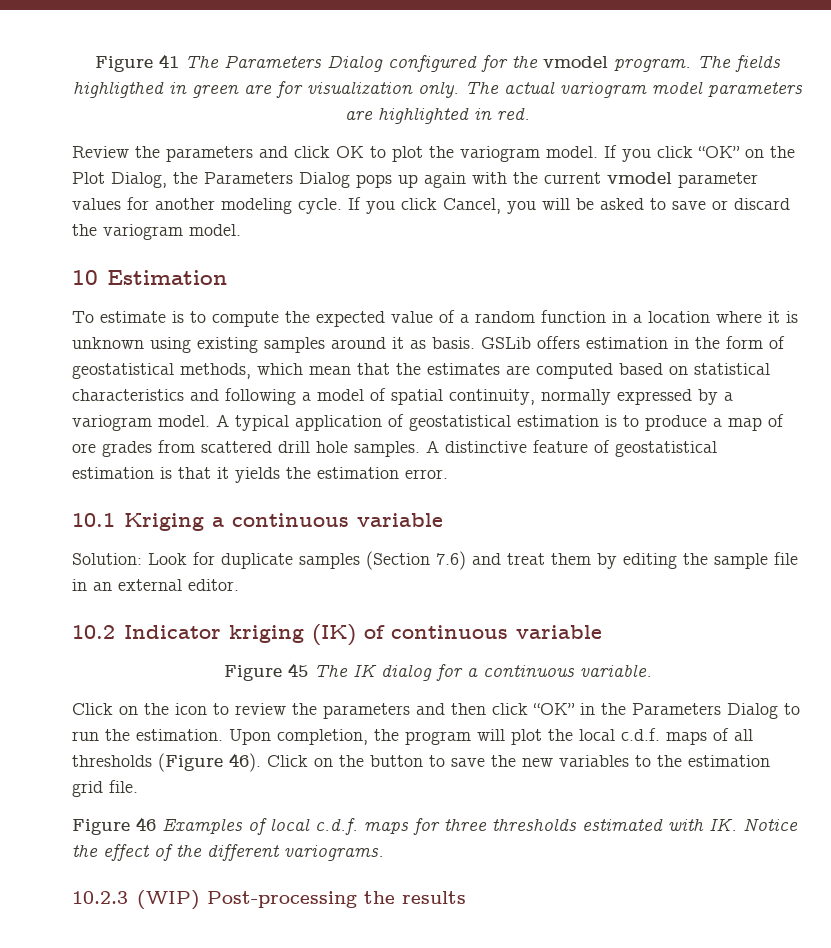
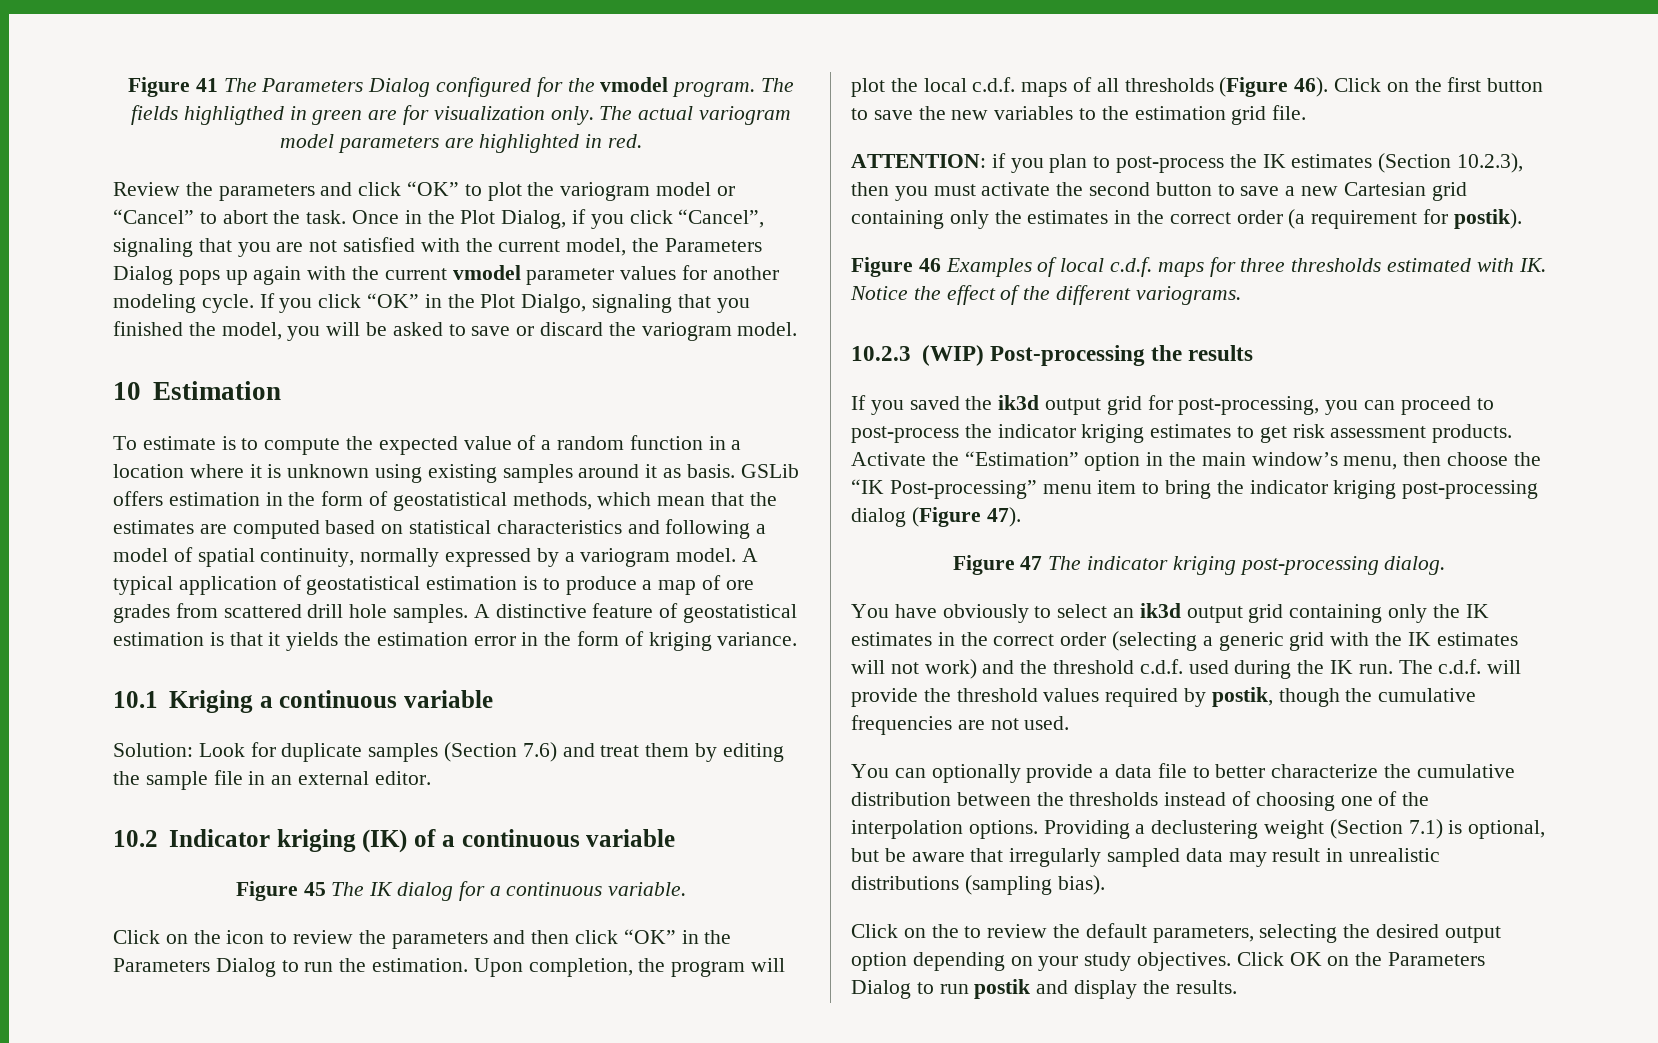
- Review the parameters and click OK to plot the variogram model. If you click “OK” on the Plot Dialog, the Parameters Dialog pops up again with the current vmodel parameter values for another modeling cycle.
+ Review the parameters and click “OK” to plot the variogram model or “Cancel” to abort the task. Once in the Plot Dialog, if you click “Cancel”, signaling that you are not satisfied with the current model, the Parameters Dialog pops up again with the current vmodel parameter values for another modeling cycle.
- If you click Cancel, you will be asked to save or discard the variogram model.
+ If you click “OK” in the Plot Dialgo, signaling that you finished the model, you will be asked to save or discard the variogram model.
- A distinctive feature of geostatistical estimation is that it yields the estimation error.
+ A distinctive feature of geostatistical estimation is that it yields the estimation error in the form of kriging variance.
- 10.2 Indicator kriging (IK) of continuous variable
+ 10.2 Indicator kriging (IK) of a continuous variable
- Click on the button to save the new variables to the estimation grid file.
+ Click on the first button to save the new variables to the estimation grid file.
+ ATTENTION: if you plan to post-process the IK estimates (Section 10.2.3), then you must activate the second button to save a new Cartesian grid containing only the estimates in the correct order (a requirement for postik).
+ If you saved the ik3d output grid for post-processing, you can proceed to post-process the indicator kriging estimates to get risk assessment products. Activate the “Estimation” option in the main window’s menu, then choose the “IK Post-processing” menu item to bring the indicator kriging post-processing dialog (Figure 47).
+ Figure 47 The indicator kriging post-processing dialog.
+ You have obviously to select an ik3d output grid containing only the IK estimates in the correct order (selecting a generic grid with the IK estimates will not work) and the threshold c.d.f. used during the IK run. The c.d.f. will provide the threshold values required by postik, though the cumulative frequencies are not used.
+ You can optionally provide a data file to better characterize the cumulative distribution between the thresholds instead of choosing one of the interpolation options. Providing a declustering weight (Section 7.1) is optional, but be aware that irregularly sampled data may result in unrealistic distributions (sampling bias).
+ Click on the to review the default parameters, selecting the desired output option depending on your study objectives. Click OK on the Parameters Dialog to run postik and display the results.

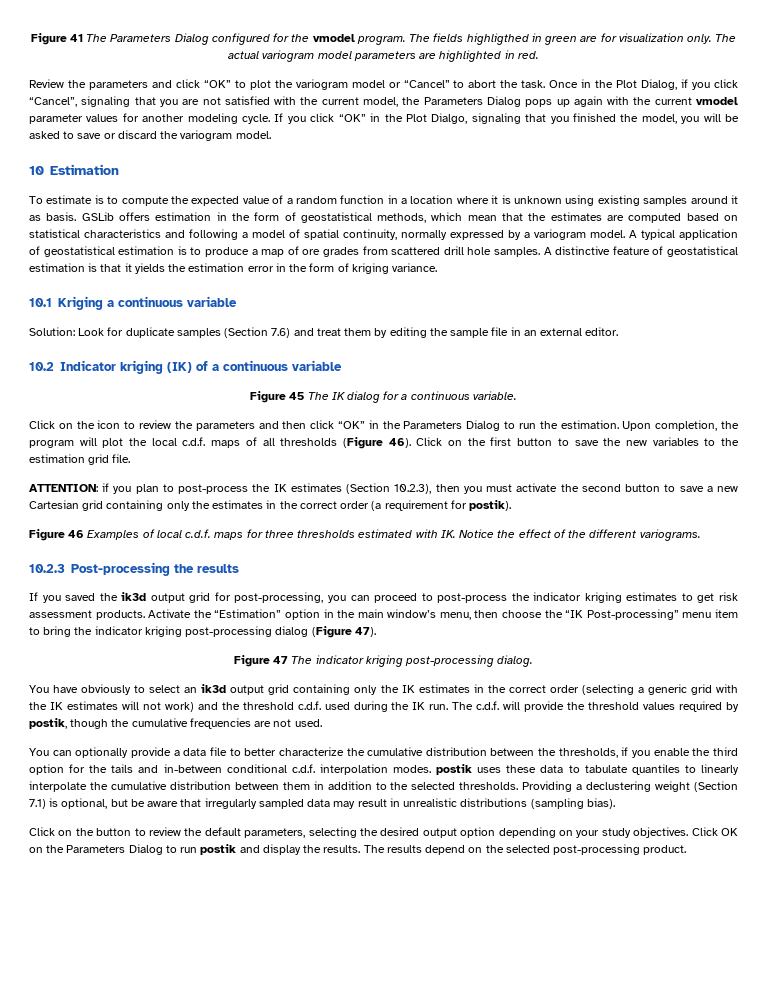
- 10.2.3 (WIP) Post-processing the results
+ 10.2.3 Post-processing the results
- You can optionally provide a data file to better characterize the cumulative distribution between the thresholds instead of choosing one of the interpolation options.
+ You can optionally provide a data file to better characterize the cumulative distribution between the thresholds, if you enable the third option for the tails and in-between conditional c.d.f. interpolation modes. postik uses these data to tabulate quantiles to linearly interpolate the cumulative distribution between them in addition to the selected thresholds.
- Click on the to review the default parameters, selecting the desired output option depending on your study objectives.
+ Click on the button to review the default parameters, selecting the desired output option depending on your study objectives.
+ The results depend on the selected post-processing product.

